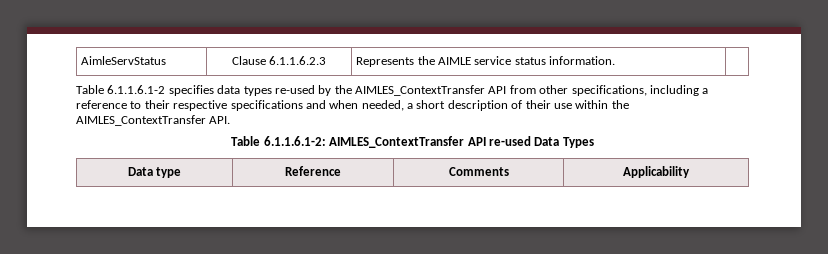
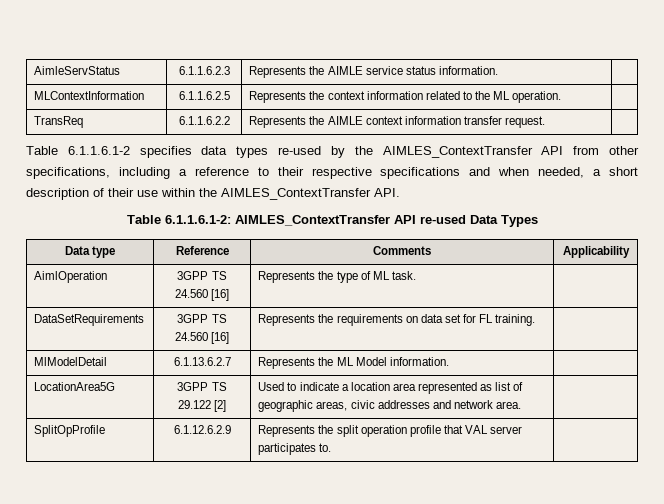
- AimleServStatus | Clause 6.1.1.6.2.3 | Represents the AIMLE service status information. |
+ AimleServStatus | 6.1.1.6.2.3 | Represents the AIMLE service status information. |
+ MLContextInformation | 6.1.1.6.2.5 | Represents the context information related to the ML operation. |
+ TransReq | 6.1.1.6.2.2 | Represents the AIMLE context information transfer request. |
+ AimlOperation | 3GPP TS 24.560 [16] | Represents the type of ML task. |
+ DataSetRequirements | 3GPP TS 24.560 [16] | Represents the requirements on data set for FL training. |
+ MlModelDetail | 6.1.13.6.2.7 | Represents the ML Model information. |
+ LocationArea5G | 3GPP TS 29.122 [2] | Used to indicate a location area represented as list of geographic areas, civic addresses and network area. |
+ SplitOpProfile | 6.1.12.6.2.9 | Represents the split operation profile that VAL server participates to. |

